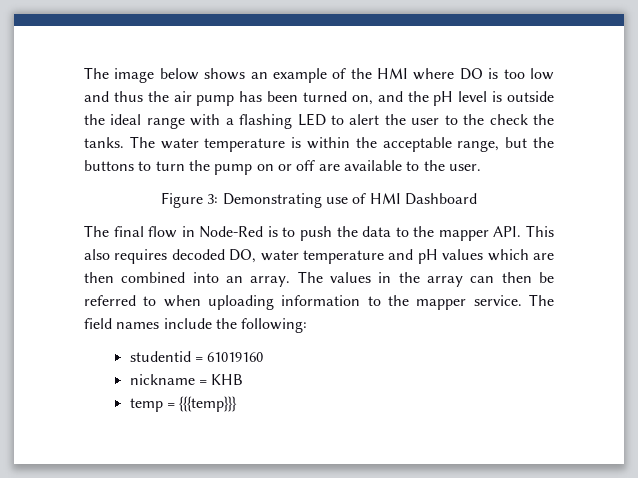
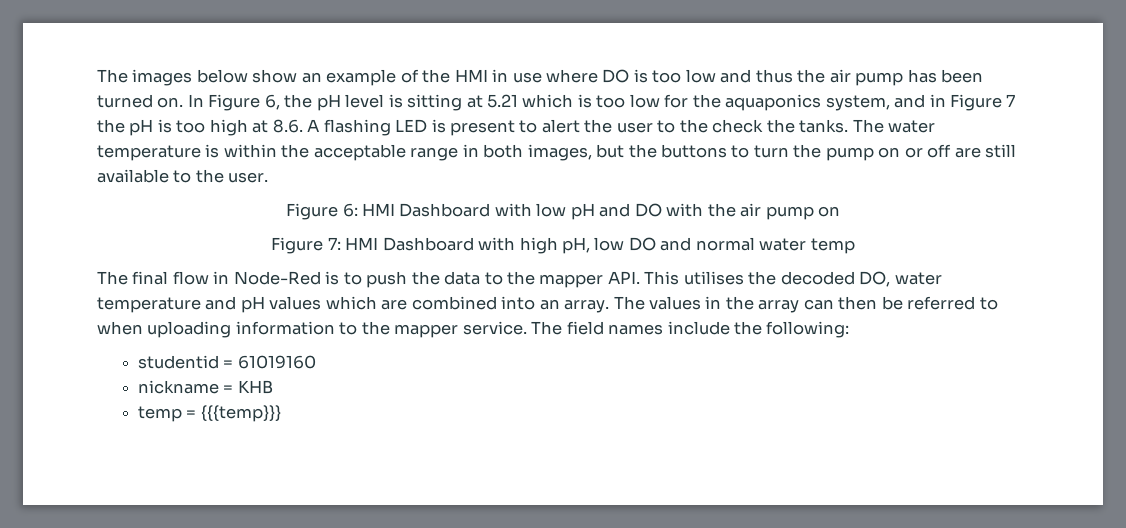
- The image below shows an example of the HMI where DO is too low and thus the air pump has been turned on, and the pH level is outside the ideal range with a flashing LED to alert the user to the check the tanks.
+ The images below show an example of the HMI in use where DO is too low and thus the air pump has been turned on. In Figure 6, the pH level is sitting at 5.21 which is too low for the aquaponics system, and in Figure 7 the pH is too high at 8.6. A flashing LED is present to alert the user to the check the tanks.
- The water temperature is within the acceptable range, but the buttons to turn the pump on or off are available to the user.
+ The water temperature is within the acceptable range in both images, but the buttons to turn the pump on or off are still available to the user.
- Figure 3: Demonstrating use of HMI Dashboard
+ Figure 6: HMI Dashboard with low pH and DO with the air pump on
+ Figure 7: HMI Dashboard with high pH, low DO and normal water temp
- The final flow in Node-Red is to push the data to the mapper API. This also requires decoded DO, water temperature and pH values which are then combined into an array.
+ The final flow in Node-Red is to push the data to the mapper API. This utilises the decoded DO, water temperature and pH values which are combined into an array.

